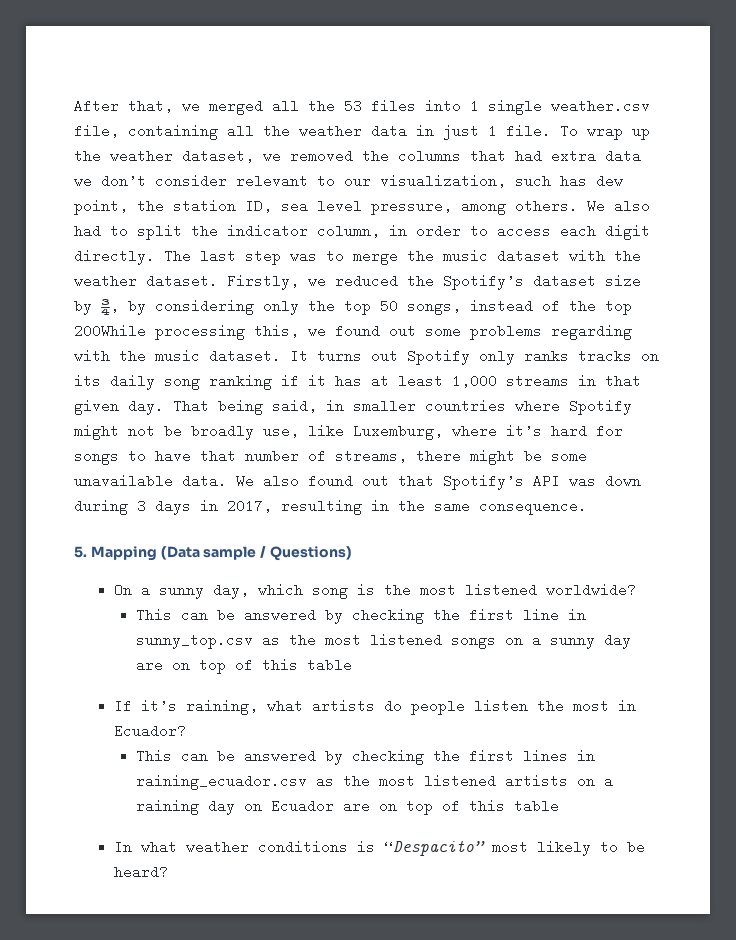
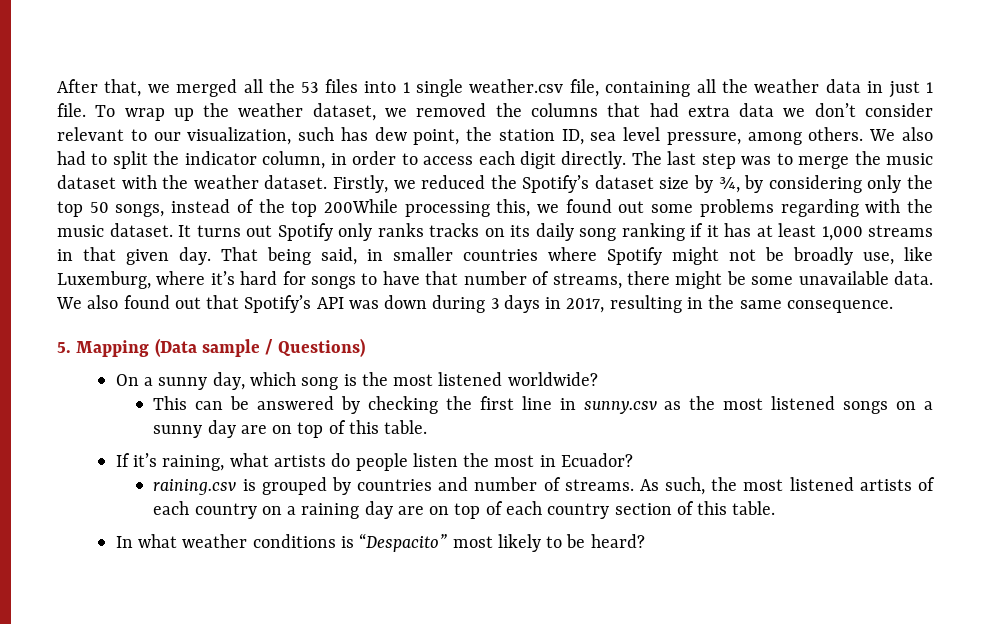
- This can be answered by checking the first line in sunny_top.csv as the most listened songs on a sunny day are on top of this table
+ This can be answered by checking the first line in sunny.csv as the most listened songs on a sunny day are on top of this table.
- This can be answered by checking the first lines in raining_ecuador.csv as the most listened artists on a raining day on Ecuador are on top of this table
+ raining.csv is grouped by countries and number of streams. As such, the most listened artists of each country on a raining day are on top of each country section of this table.

